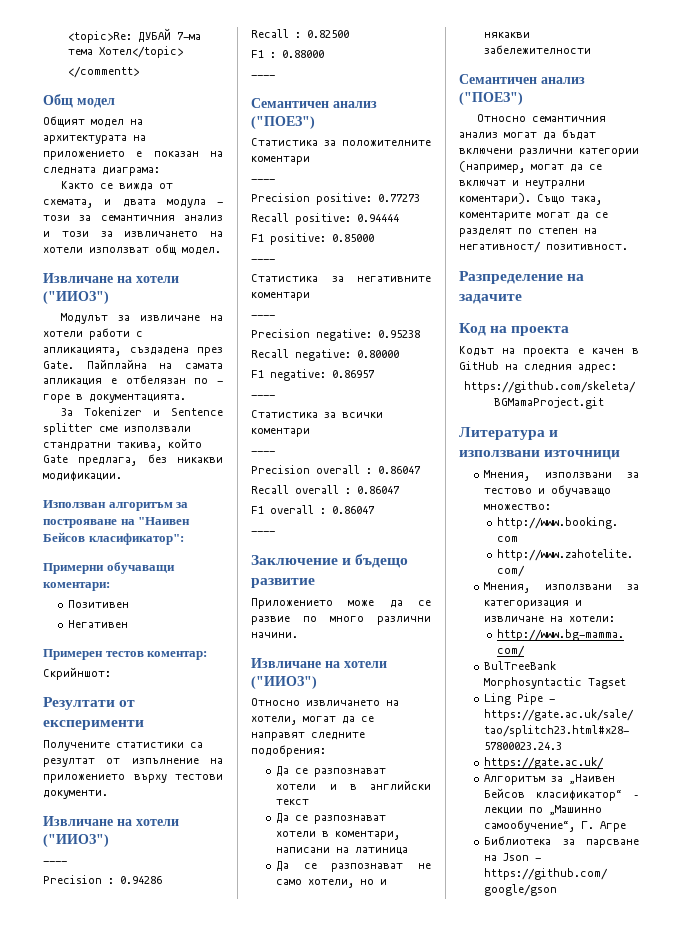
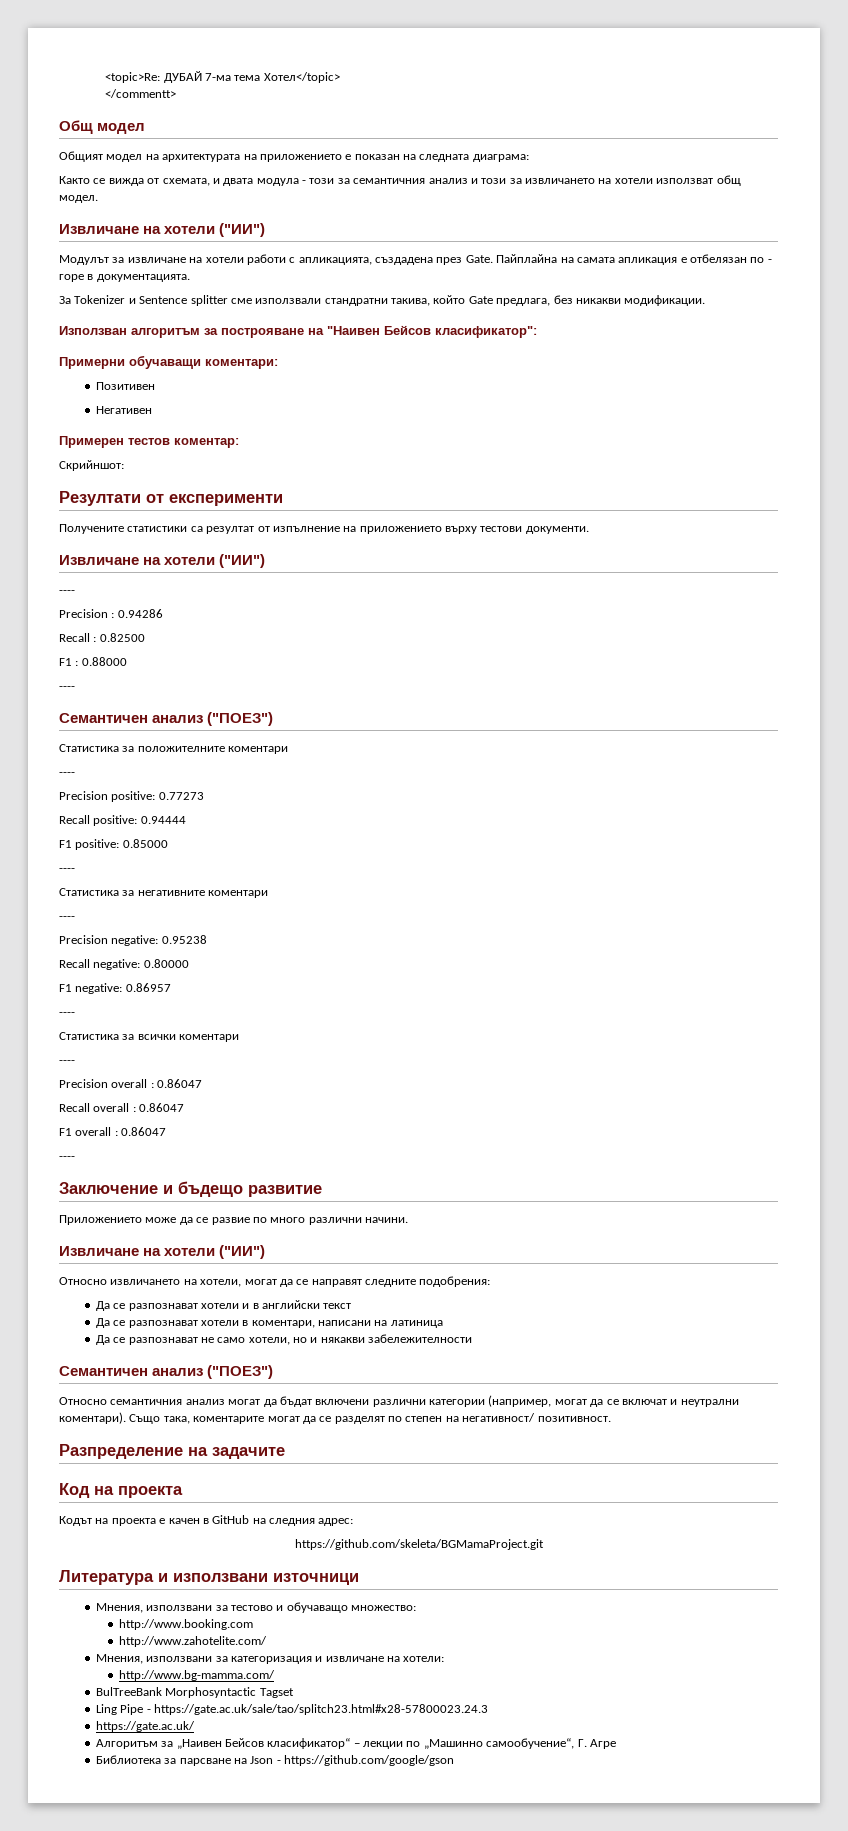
  Както се вижда от схемата, и двата модула - този за семантичния анализ и този за извличането на хотели използват общ модел.
- Извличане на хотели ("ИИОЗ")
+ Извличане на хотели ("ИИ")
  Получените статистики са резултат от изпълнение на приложението върху тестови документи.
- Извличане на хотели ("ИИОЗ")
+ Извличане на хотели ("ИИ")
  Приложението може да се развие по много различни начини.
- Извличане на хотели ("ИИОЗ")
+ Извличане на хотели ("ИИ")

